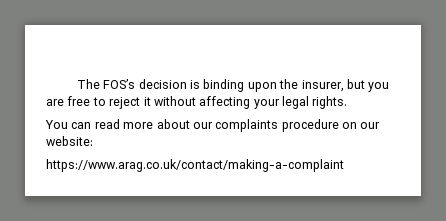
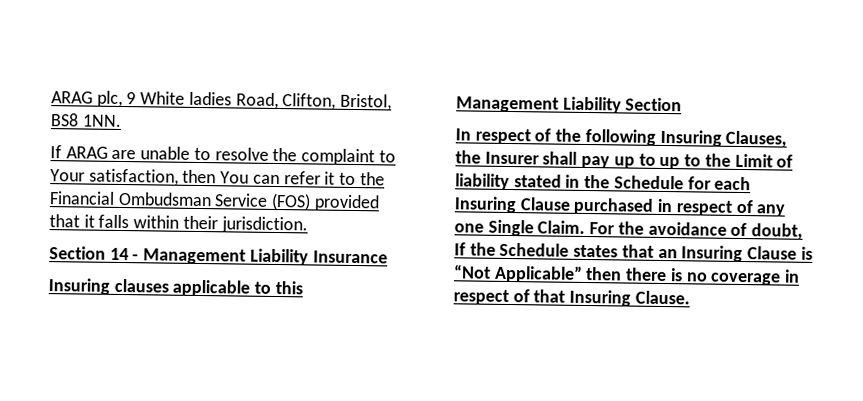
- The FOS’s decision is binding upon the insurer, but you are free to reject it without affecting your legal rights.
- You can read more about our complaints procedure on our website:
- https://www.arag.co.uk/contact/making-a-complaint
+ ARAG plc, 9 White ladies Road, Clifton, Bristol, BS8 1NN.
+ If ARAG are unable to resolve the complaint to Your satisfaction, then You can refer it to the Financial Ombudsman Service (FOS) provided that it falls within their jurisdiction.
+ Section 14 - Management Liability Insurance
+ Insuring clauses applicable to this Management Liability Section
+ In respect of the following Insuring Clauses, the Insurer shall pay up to up to the Limit of liability stated in the Schedule for each Insuring Clause purchased in respect of any one Single Claim. For the avoidance of doubt, If the Schedule states that an Insuring Clause is “Not Applicable” then there is no coverage in respect of that Insuring Clause.

